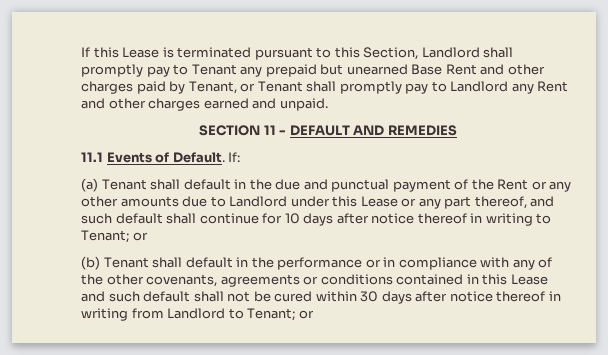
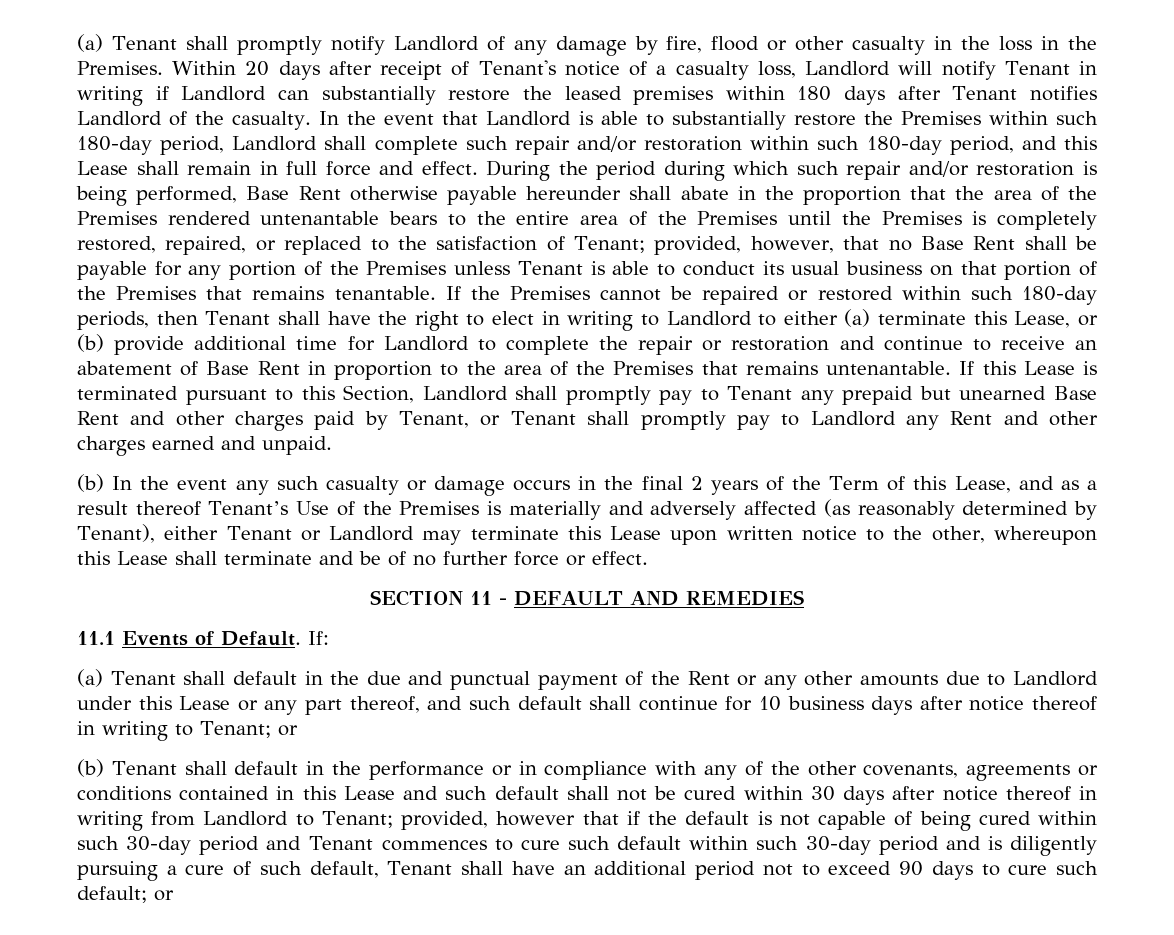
+ (a) Tenant shall promptly notify Landlord of any damage by fire, flood or other casualty in the loss in the Premises. Within 20 days after receipt of Tenant's notice of a casualty loss, Landlord will notify Tenant in writing if Landlord can substantially restore the leased premises within 180 days after Tenant notifies Landlord of the casualty. In the event that Landlord is able to substantially restore the Premises within such 180-day period, Landlord shall complete such repair and/or restoration within such 180-day period, and this Lease shall remain in full force and effect. During the period during which such repair and/or restoration is being performed, Base Rent otherwise payable hereunder shall abate in the proportion that the area of the Premises rendered untenantable bears to the entire area of the Premises until the Premises is completely restored, repaired, or replaced to the satisfaction of Tenant; provided, however, that no Base Rent shall be payable for any portion of the Premises unless Tenant is able to conduct its usual business on that portion of the Premises that remains tenantable. If the Premises cannot be repaired or restored within such 180-day periods, then Tenant shall have the right to elect in writing to Landlord to either (a) terminate this Lease, or (b) provide additional time for Landlord to complete the repair or restoration and continue to receive an abatement of Base Rent in proportion to the area of the Premises that remains untenantable.
+ (b) In the event any such casualty or damage occurs in the final 2 years of the Term of this Lease, and as a result thereof Tenant’s Use of the Premises is materially and adversely affected (as reasonably determined by Tenant), either Tenant or Landlord may terminate this Lease upon written notice to the other, whereupon this Lease shall terminate and be of no further force or effect.
- (a) Tenant shall default in the due and punctual payment of the Rent or any other amounts due to Landlord under this Lease or any part thereof, and such default shall continue for 10 days after notice thereof in writing to Tenant; or
+ (a) Tenant shall default in the due and punctual payment of the Rent or any other amounts due to Landlord under this Lease or any part thereof, and such default shall continue for 10 business days after notice thereof in writing to Tenant; or
- (b) Tenant shall default in the performance or in compliance with any of the other covenants, agreements or conditions contained in this Lease and such default shall not be cured within 30 days after notice thereof in writing from Landlord to Tenant; or
+ (b) Tenant shall default in the performance or in compliance with any of the other covenants, agreements or conditions contained in this Lease and such default shall not be cured within 30 days after notice thereof in writing from Landlord to Tenant; provided, however that if the default is not capable of being cured within such 30-day period and Tenant commences to cure such default within such 30-day period and is diligently pursuing a cure of such default, Tenant shall have an additional period not to exceed 90 days to cure such default; or

